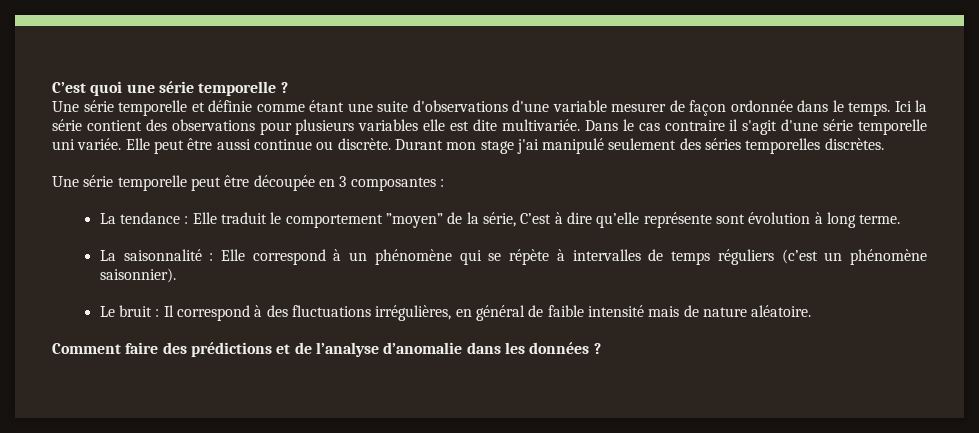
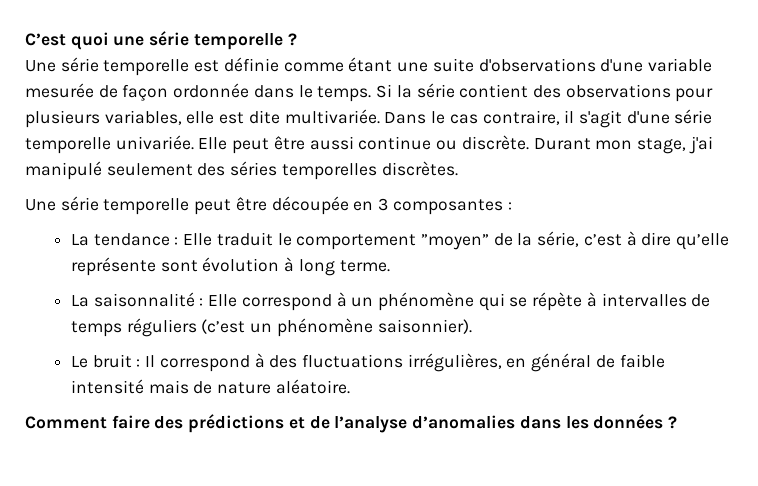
- Une série temporelle et définie comme étant une suite d'observations d'une variable mesurer de façon ordonnée dans le temps.
+ Une série temporelle est définie comme étant une suite d'observations d'une variable mesurée de façon ordonnée dans le temps.
- Ici la série contient des observations pour plusieurs variables elle est dite multivariée.
+ Si la série contient des observations pour plusieurs variables, elle est dite multivariée.
- Dans le cas contraire il s'agit d'une série temporelle uni variée.
+ Dans le cas contraire, il s'agit d'une série temporelle univariée.
- Durant mon stage j'ai manipulé seulement des séries temporelles discrètes.
+ Durant mon stage, j'ai manipulé seulement des séries temporelles discrètes.
- La tendance : Elle traduit le comportement ”moyen” de la série, C’est à dire qu’elle représente sont évolution à long terme.
+ La tendance : Elle traduit le comportement ”moyen” de la série, c’est à dire qu’elle représente sont évolution à long terme.
- Comment faire des prédictions et de l’analyse d’anomalie dans les données ?
+ Comment faire des prédictions et de l’analyse d’anomalies dans les données ?

